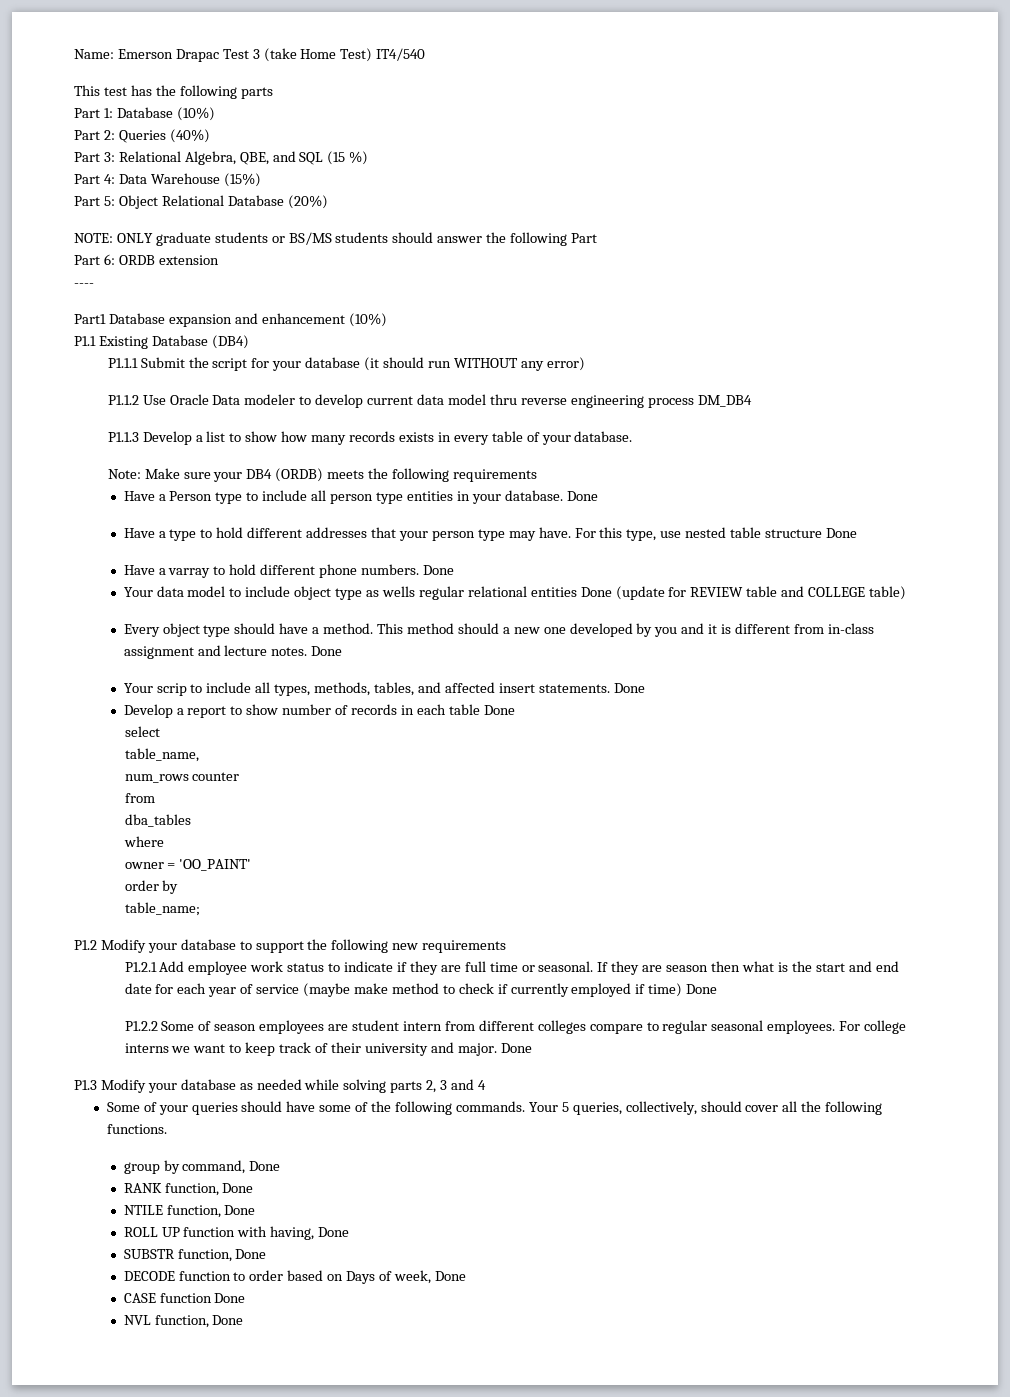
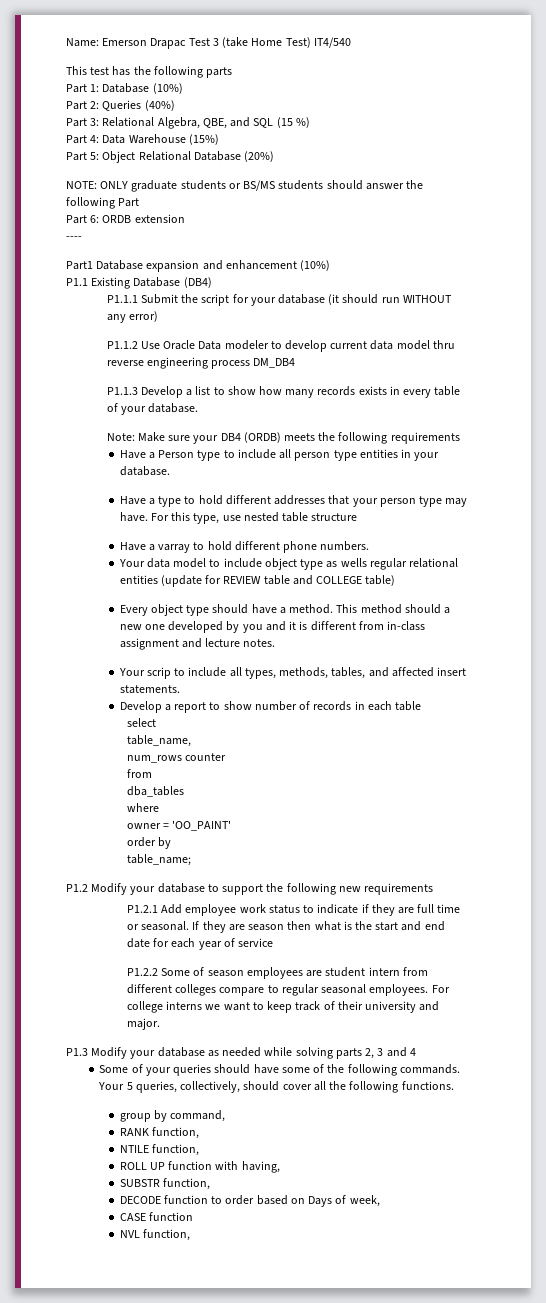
- Have a Person type to include all person type entities in your database. Done
+ Have a Person type to include all person type entities in your database.
- For this type, use nested table structure Done
+ For this type, use nested table structure
- Have a varray to hold different phone numbers. Done
+ Have a varray to hold different phone numbers.
- Your data model to include object type as wells regular relational entities Done (update for REVIEW table and COLLEGE table)
+ Your data model to include object type as wells regular relational entities (update for REVIEW table and COLLEGE table)
- This method should a new one developed by you and it is different from in-class assignment and lecture notes. Done
+ This method should a new one developed by you and it is different from in-class assignment and lecture notes.
- Your scrip to include all types, methods, tables, and affected insert statements. Done
+ Your scrip to include all types, methods, tables, and affected insert statements.
- Develop a report to show number of records in each table Done
+ Develop a report to show number of records in each table
- If they are season then what is the start and end date for each year of service (maybe make method to check if currently employed if time) Done
+ If they are season then what is the start and end date for each year of service
- For college interns we want to keep track of their university and major. Done
+ For college interns we want to keep track of their university and major.
- group by command, Done
+ group by command,
- RANK function, Done
+ RANK function,
- NTILE function, Done
+ NTILE function,
- ROLL UP function with having, Done
+ ROLL UP function with having,
- SUBSTR function, Done
+ SUBSTR function,
- DECODE function to order based on Days of week, Done
+ DECODE function to order based on Days of week,
- CASE function Done
+ CASE function
- NVL function, Done
+ NVL function,

